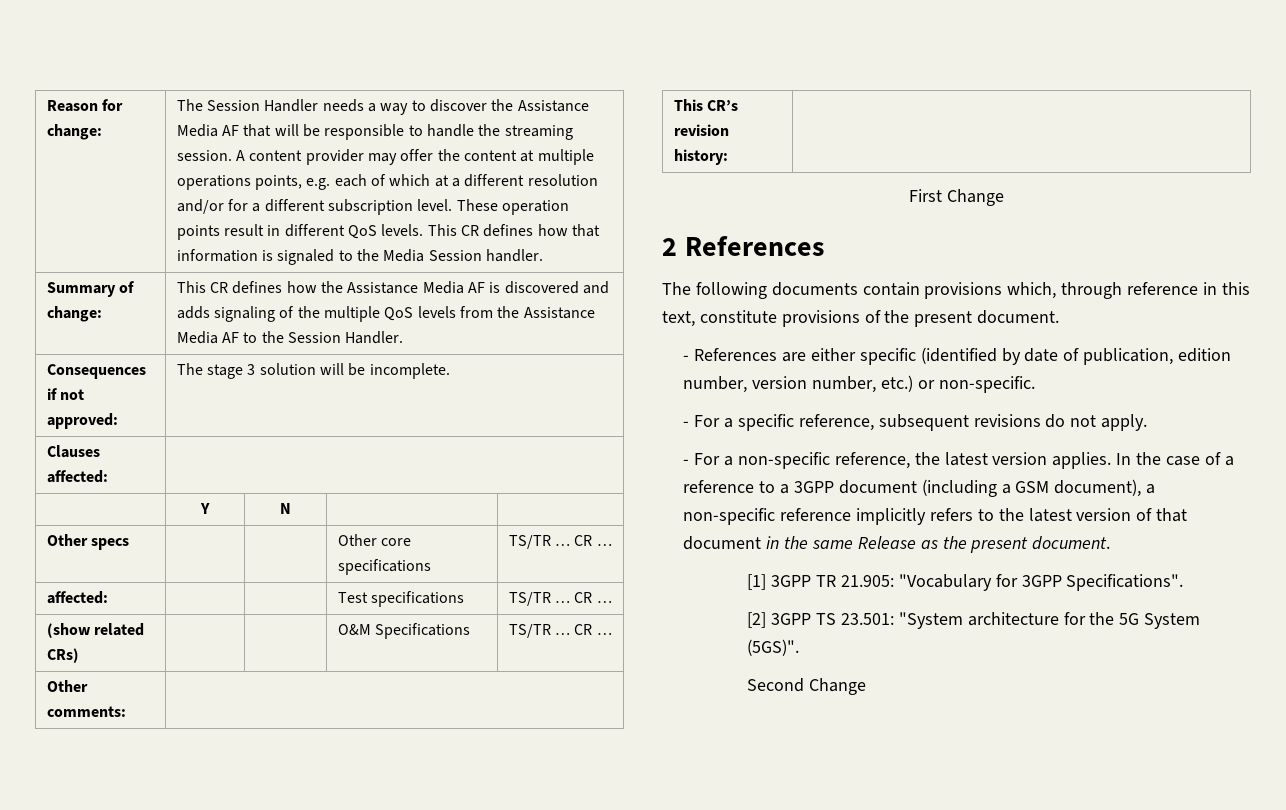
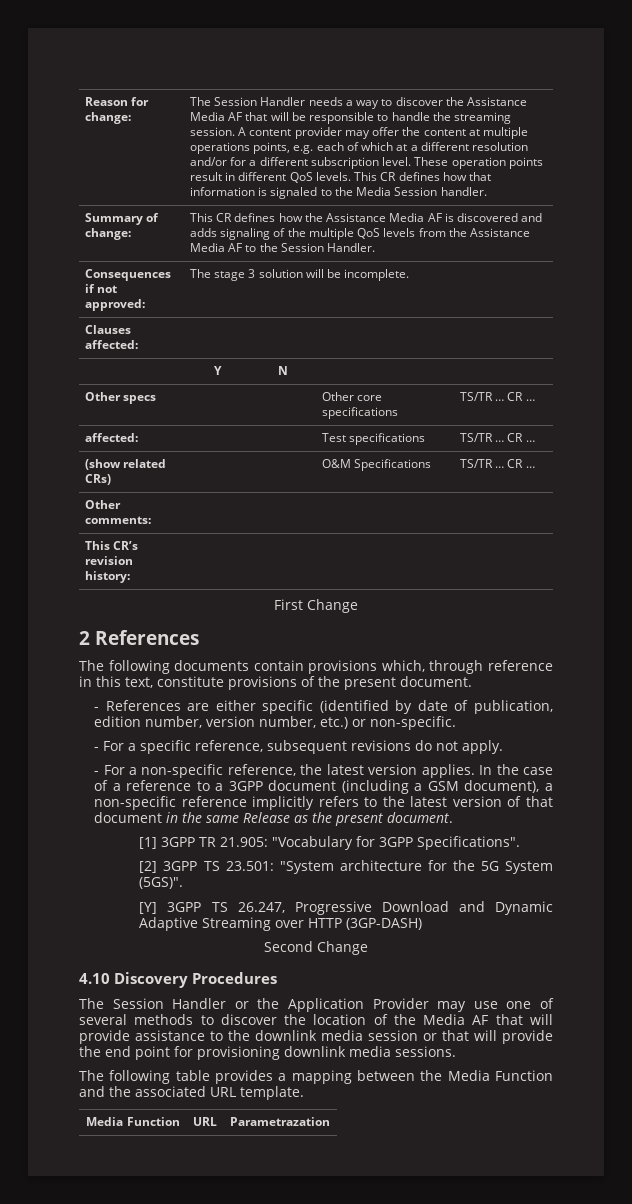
+ [Y] 3GPP TS 26.247, Progressive Download and Dynamic Adaptive Streaming over HTTP (3GP-DASH)
  Second Change
+ 4.10 Discovery Procedures
+ The Session Handler or the Application Provider may use one of several methods to discover the location of the Media AF that will provide assistance to the downlink media session or that will provide the end point for provisioning downlink media sessions.
+ The following table provides a mapping between the Media Function and the associated URL template.
+ Media Function | URL | Parametrazation

